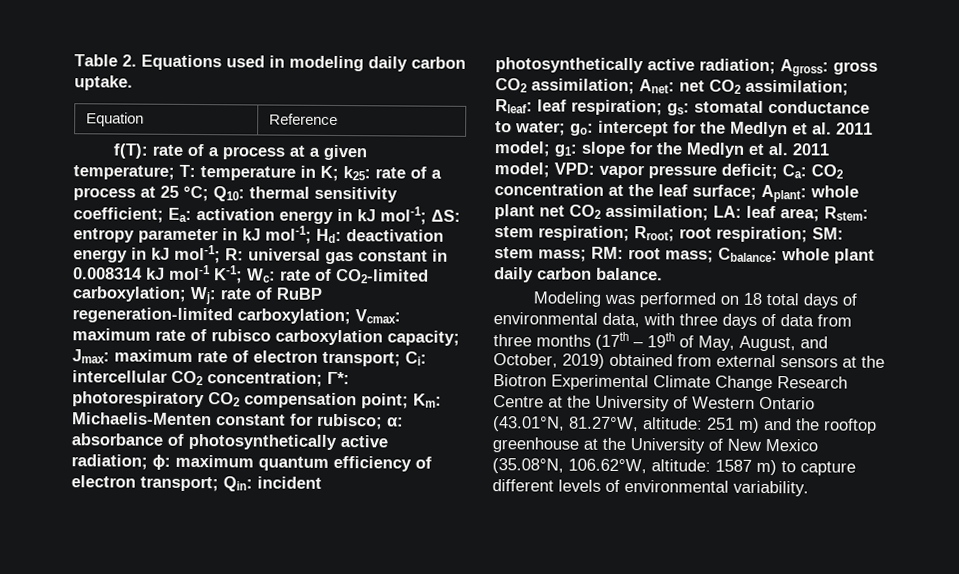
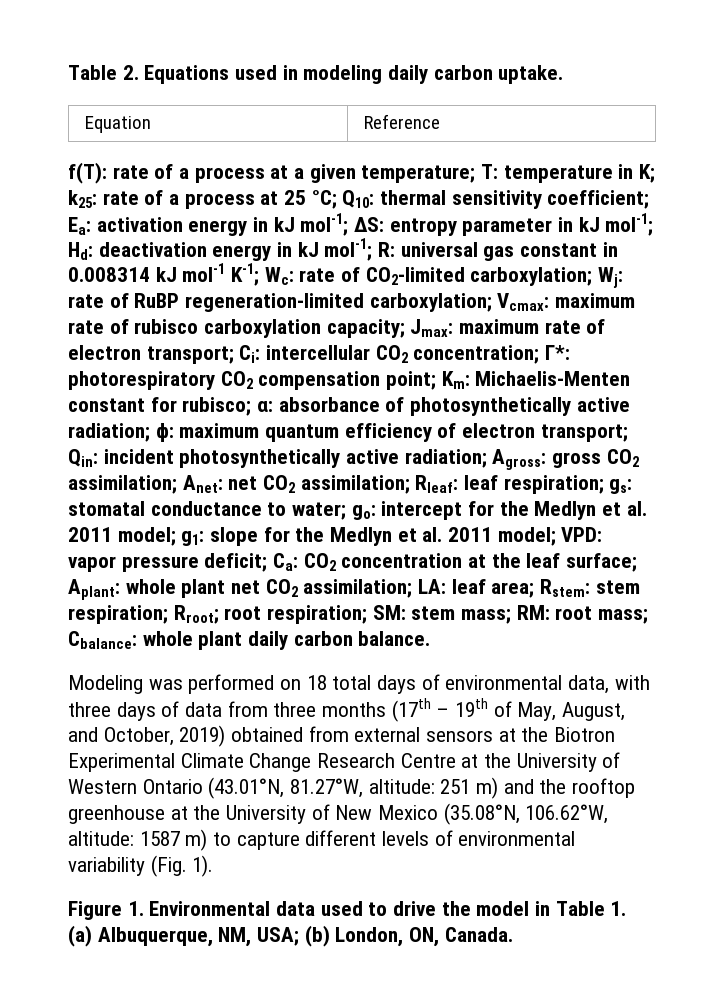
- 1587 m) to capture different levels of environmental variability.
+ 1587 m) to capture different levels of environmental variability (Fig. 1).
+ Figure 1. Environmental data used to drive the model in Table 1. (a) Albuquerque, NM, USA; (b) London, ON, Canada.

